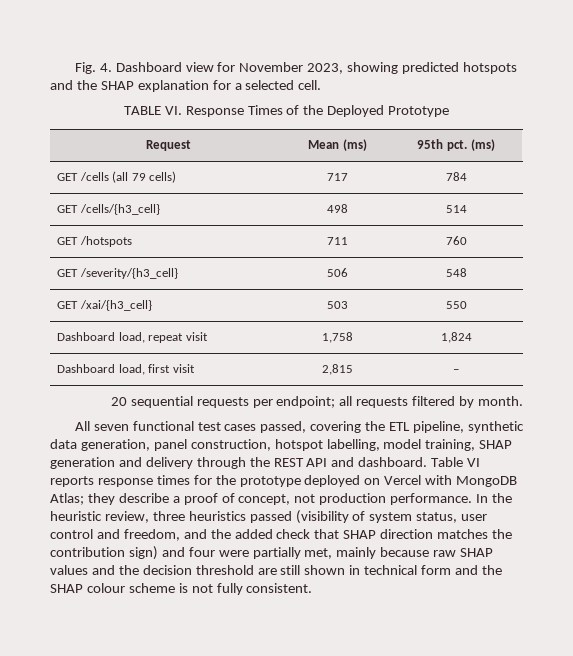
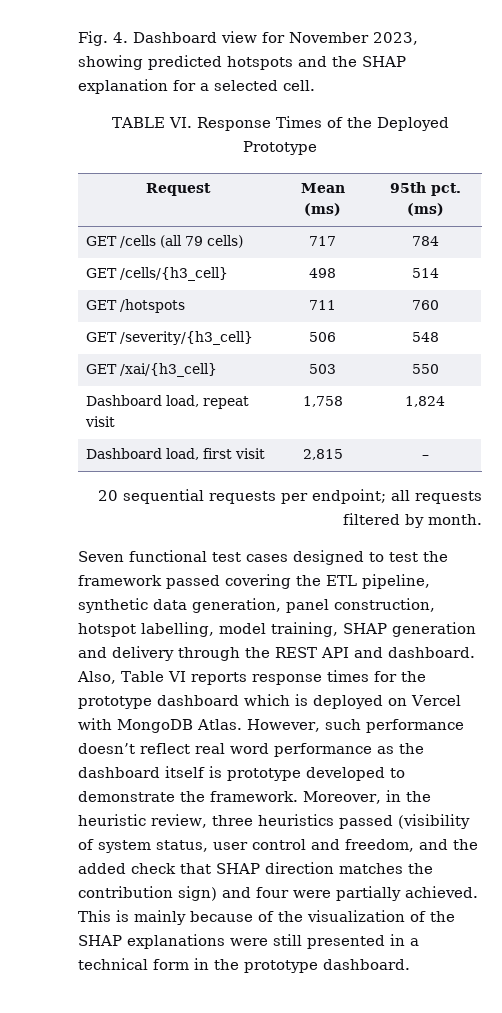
- All seven functional test cases passed, covering the ETL pipeline, synthetic data generation, panel construction, hotspot labelling, model training, SHAP generation and delivery through the REST API and dashboard.
+ Seven functional test cases designed to test the framework passed covering the ETL pipeline, synthetic data generation, panel construction, hotspot labelling, model training, SHAP generation and delivery through the REST API and dashboard.
- Table VI reports response times for the prototype deployed on Vercel with MongoDB Atlas; they describe a proof of concept, not production performance. In the heuristic review, three heuristics passed (visibility of system status, user control and freedom, and the added check that SHAP direction matches the contribution sign) and four were partially met, mainly because raw SHAP values and the decision threshold are still shown in technical form and the SHAP colour scheme is not fully consistent.
+ Also, Table VI reports response times for the prototype dashboard which is deployed on Vercel with MongoDB Atlas. However, such performance doesn’t reflect real word performance as the dashboard itself is prototype developed to demonstrate the framework. Moreover, in the heuristic review, three heuristics passed (visibility of system status, user control and freedom, and the added check that SHAP direction matches the contribution sign) and four were partially achieved. This is mainly because of the visualization of the SHAP explanations were still presented in a technical form in the prototype dashboard.

